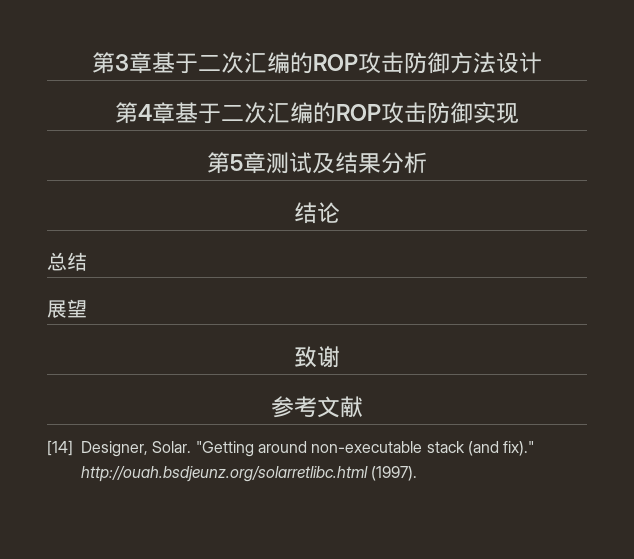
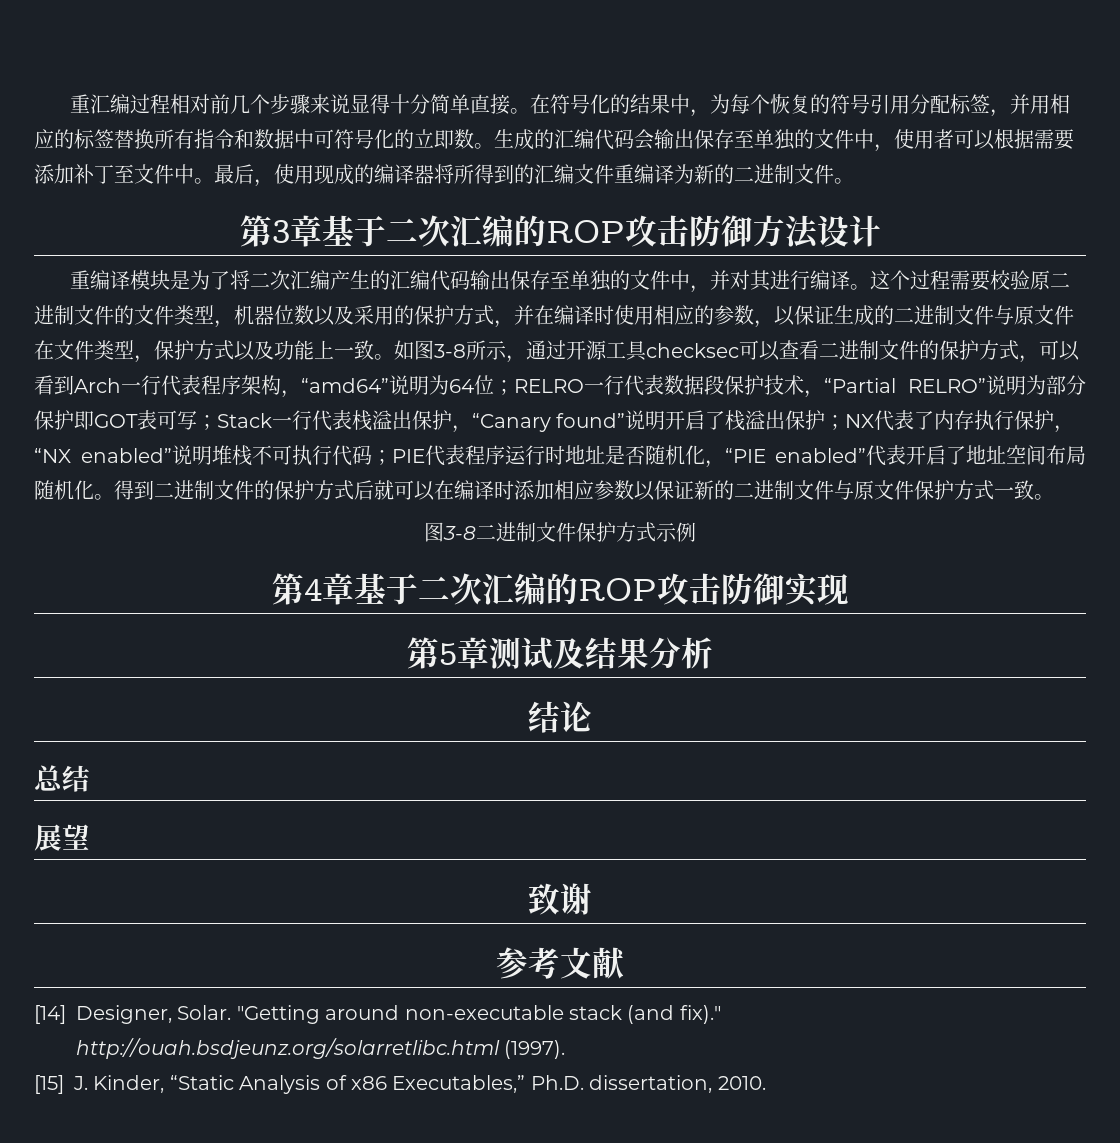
+ 重汇编过程相对前几个步骤来说显得十分简单直接。在符号化的结果中，为每个恢复的符号引用分配标签，并用相应的标签替换所有指令和数据中可符号化的立即数。生成的汇编代码会输出保存至单独的文件中，使用者可以根据需要添加补丁至文件中。最后，使用现成的编译器将所得到的汇编文件重编译为新的二进制文件。
+ 重编译模块是为了将二次汇编产生的汇编代码输出保存至单独的文件中，并对其进行编译。这个过程需要校验原二进制文件的文件类型，机器位数以及采用的保护方式，并在编译时使用相应的参数，以保证生成的二进制文件与原文件在文件类型，保护方式以及功能上一致。如图3-8所示，通过开源工具checksec可以查看二进制文件的保护方式，可以看到Arch一行代表程序架构，“amd64”说明为64位；RELRO一行代表数据段保护技术，“Partial RELRO”说明为部分保护即GOT表可写；Stack一行代表栈溢出保护，“Canary found”说明开启了栈溢出保护；NX代表了内存执行保护，“NX enabled”说明堆栈不可执行代码；PIE代表程序运行时地址是否随机化，“PIE enabled”代表开启了地址空间布局随机化。得到二进制文件的保护方式后就可以在编译时添加相应参数以保证新的二进制文件与原文件保护方式一致。
+ 图3-8二进制文件保护方式示例
+ [15] J. Kinder, “Static Analysis of x86 Executables,” Ph.D. dissertation, 2010.

